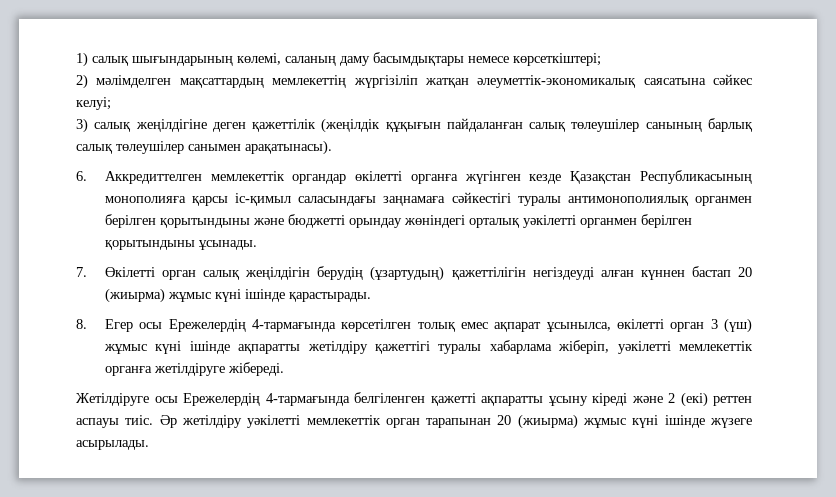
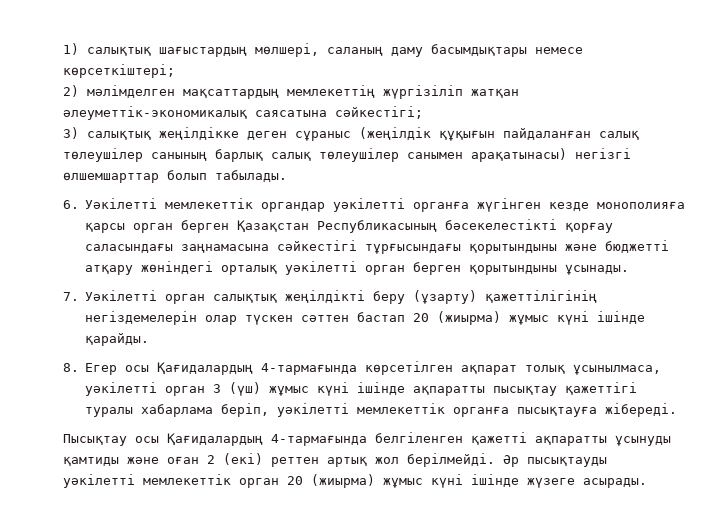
- 1) салық шығындарының көлемі, саланың даму басымдықтары немесе көрсеткіштері;
+ 1) салықтық шағыстардың мөлшері, саланың даму басымдықтары немесе көрсеткіштері;
- 2) мәлімделген мақсаттардың мемлекеттің жүргізіліп жатқан әлеуметтік-экономикалық саясатына сәйкес келуі;
+ 2) мәлімделген мақсаттардың мемлекеттің жүргізіліп жатқан әлеуметтік-экономикалық саясатына сәйкестігі;
- 3) салық жеңілдігіне деген қажеттілік (жеңілдік құқығын пайдаланған салық төлеушілер санының барлық салық төлеушілер санымен арақатынасы).
+ 3) салықтық жеңілдікке деген сұраныс (жеңілдік құқығын пайдаланған салық төлеушілер санының барлық салық төлеушілер санымен арақатынасы) негізгі өлшемшарттар болып табылады.
- 6. Аккредиттелген мемлекеттік органдар өкілетті органға жүгінген кезде Қазақстан Республикасының монополияға қарсы іс-қимыл саласындағы заңнамаға сәйкестігі туралы антимонополиялық органмен берілген қорытындыны және бюджетті орындау жөніндегі орталық уәкілетті органмен берілген қорытындыны ұсынады.
+ 6. Уәкілетті мемлекеттік органдар уәкілетті органға жүгінген кезде монополияға қарсы орган берген Қазақстан Республикасының бәсекелестікті қорғау саласындағы заңнамасына сәйкестігі тұрғысындағы қорытындыны және бюджетті атқару жөніндегі орталық уәкілетті орган берген қорытындыны ұсынады.
- 7. Өкілетті орган салық жеңілдігін берудің (ұзартудың) қажеттілігін негіздеуді алған күннен бастап 20 (жиырма) жұмыс күні ішінде қарастырады.
+ 7. Уәкілетті орган салықтық жеңілдікті беру (ұзарту) қажеттілігінің негіздемелерін олар түскен сәттен бастап 20 (жиырма) жұмыс күні ішінде қарайды.
- 8. Егер осы Ережелердің 4-тармағында көрсетілген толық емес ақпарат ұсынылса, өкілетті орган 3 (үш) жұмыс күні ішінде ақпаратты жетілдіру қажеттігі туралы хабарлама жіберіп, уәкілетті мемлекеттік органға жетілдіруге жібереді.
+ 8. Егер осы Қағидалардың 4-тармағында көрсетілген ақпарат толық ұсынылмаса, уәкілетті орган 3 (үш) жұмыс күні ішінде ақпаратты пысықтау қажеттігі туралы хабарлама беріп, уәкілетті мемлекеттік органға пысықтауға жібереді.
- Жетілдіруге осы Ережелердің 4-тармағында белгіленген қажетті ақпаратты ұсыну кіреді және 2 (екі) реттен аспауы тиіс. Әр жетілдіру уәкілетті мемлекеттік орган тарапынан 20 (жиырма) жұмыс күні ішінде жүзеге асырылады.
+ Пысықтау осы Қағидалардың 4-тармағында белгіленген қажетті ақпаратты ұсынуды қамтиды және оған 2 (екі) реттен артық жол берілмейді. Әр пысықтауды уәкілетті мемлекеттік орган 20 (жиырма) жұмыс күні ішінде жүзеге асырады.

